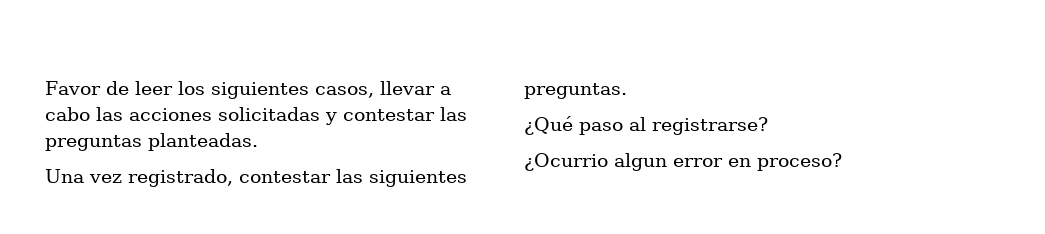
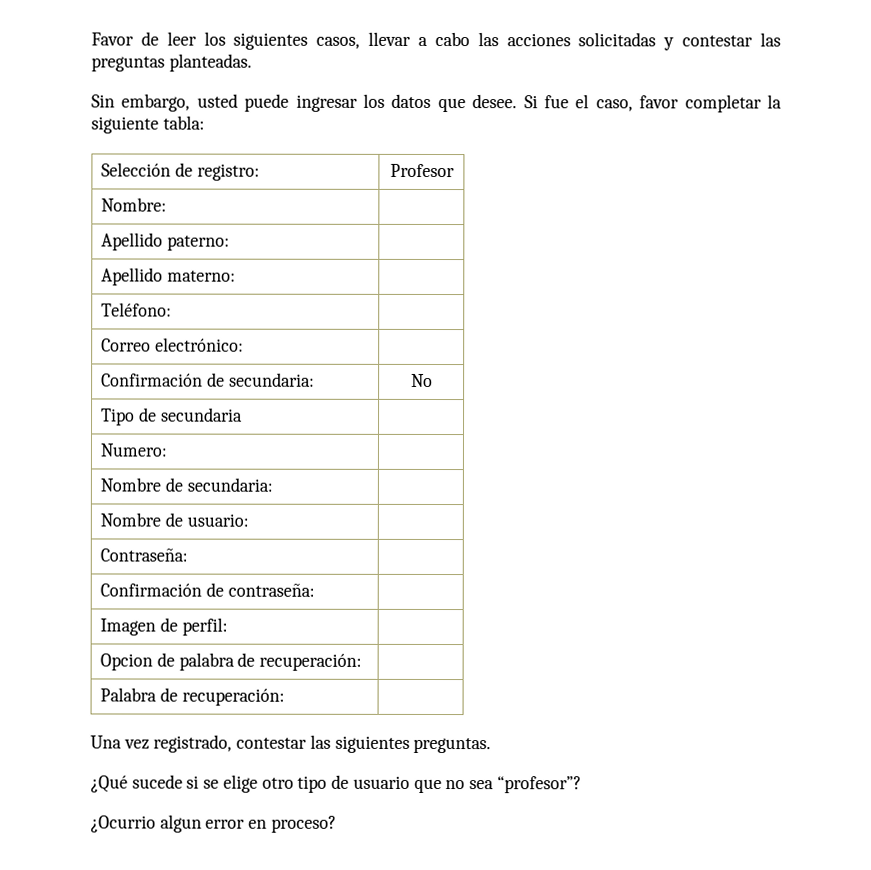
+ Sin embargo, usted puede ingresar los datos que desee. Si fue el caso, favor completar la siguiente tabla:
+ Selección de registro: | Profesor
+ Nombre: |
+ Apellido paterno: |
+ Apellido materno: |
+ Teléfono: |
+ Correo electrónico: |
+ Confirmación de secundaria: | No
+ Tipo de secundaria |
+ Numero: |
+ Nombre de secundaria: |
+ Nombre de usuario: |
+ Contraseña: |
+ Confirmación de contraseña: |
+ Imagen de perfil: |
+ Opcion de palabra de recuperación: |
+ Palabra de recuperación: |
- ¿Qué paso al registrarse?
+ ¿Qué sucede si se elige otro tipo de usuario que no sea “profesor”?

